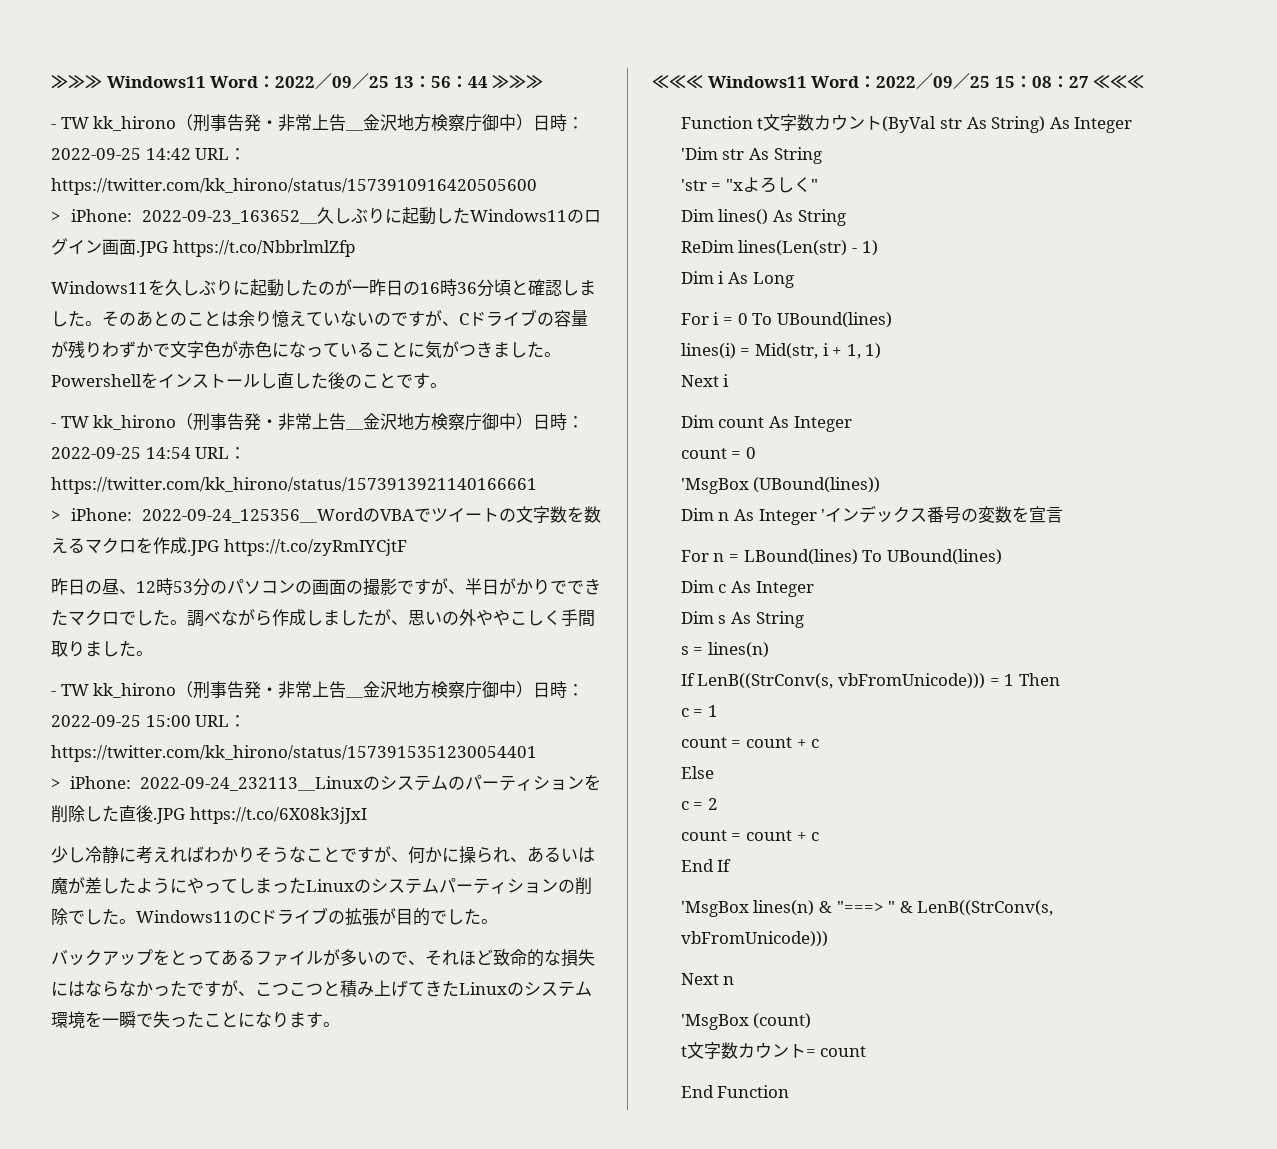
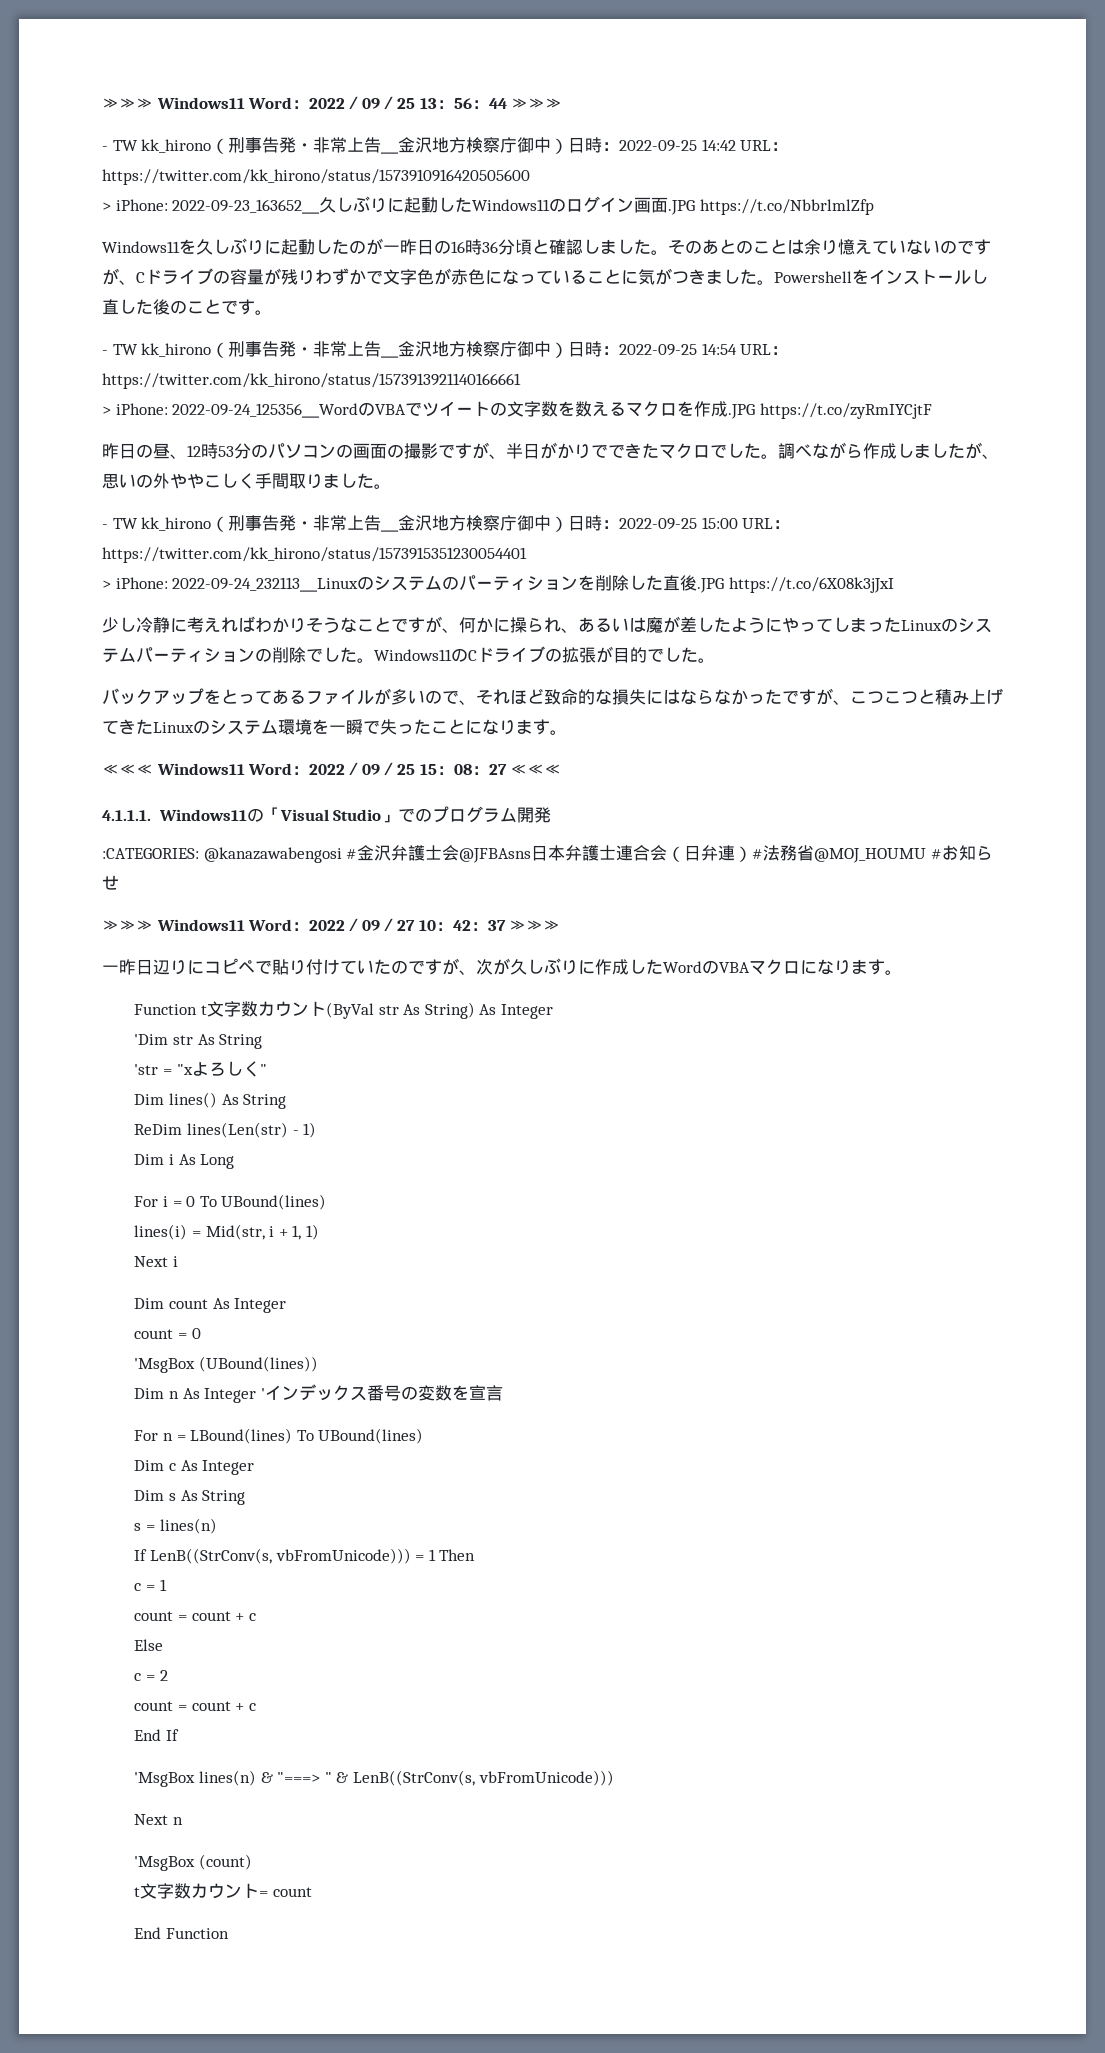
+ 4.1.1.1. Windows11の「Visual Studio」でのプログラム開発
+ :CATEGORIES: @kanazawabengosi #金沢弁護士会@JFBAsns日本弁護士連合会（日弁連）#法務省@MOJ_HOUMU #お知らせ
+ ≫≫≫ Windows11 Word：2022／09／27 10：42：37 ≫≫≫
+ 一昨日辺りにコピペで貼り付けていたのですが、次が久しぶりに作成したWordのVBAマクロになります。

